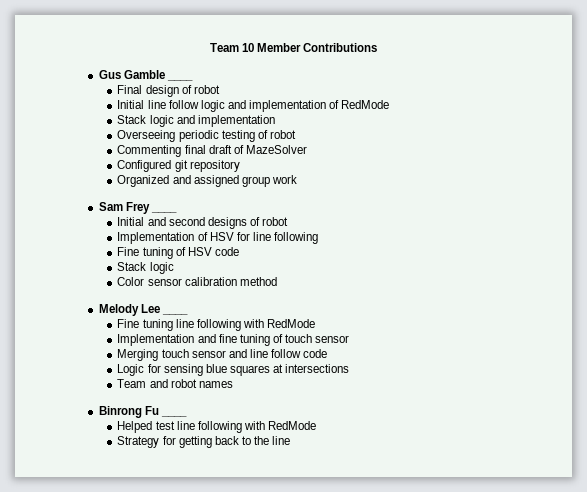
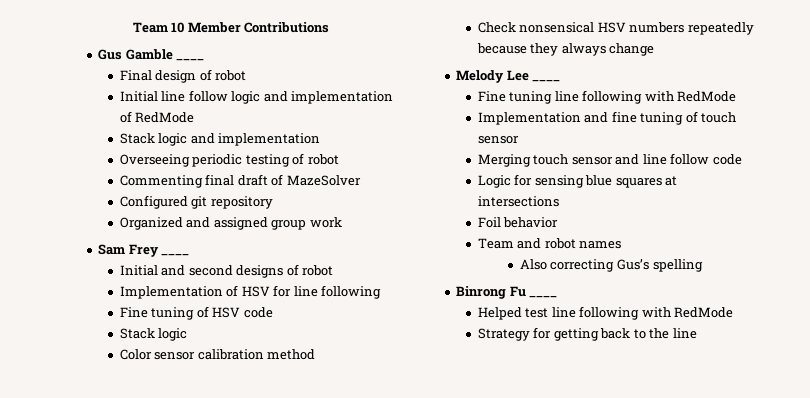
+ Check nonsensical HSV numbers repeatedly because they always change
+ Foil behavior
+ Also correcting Gus’s spelling

